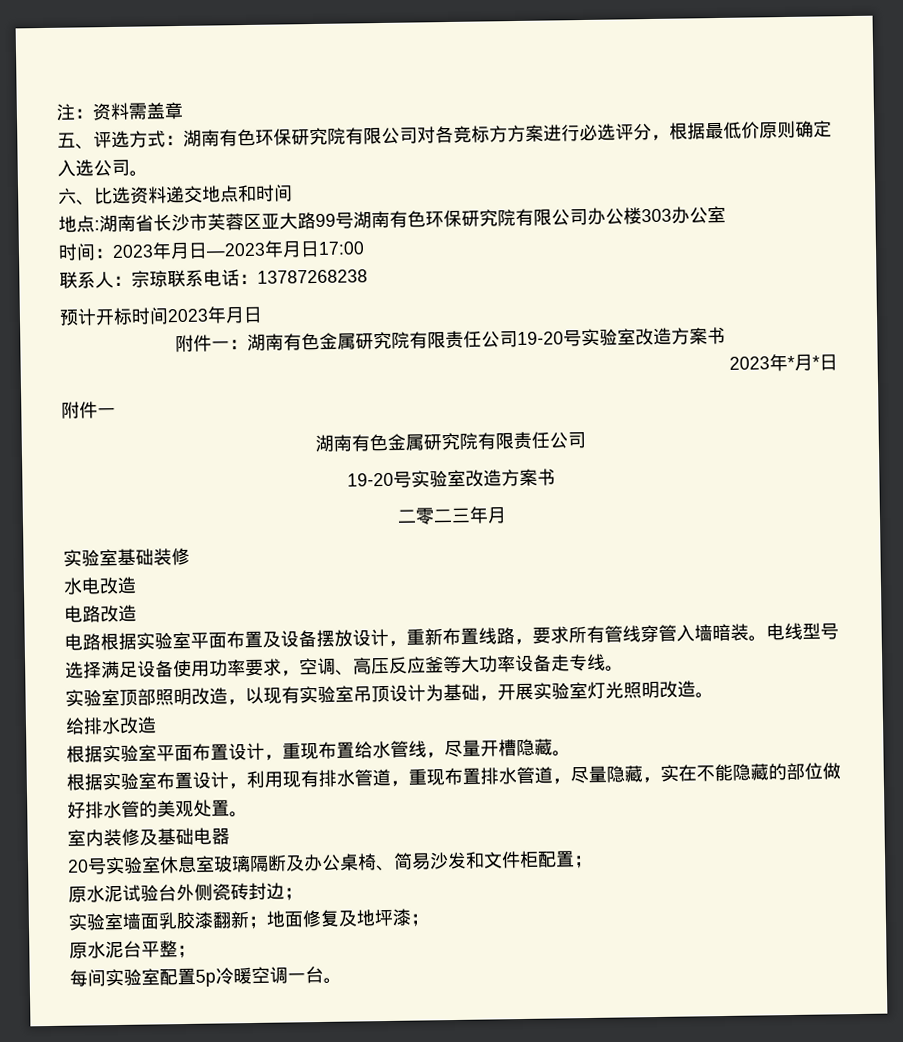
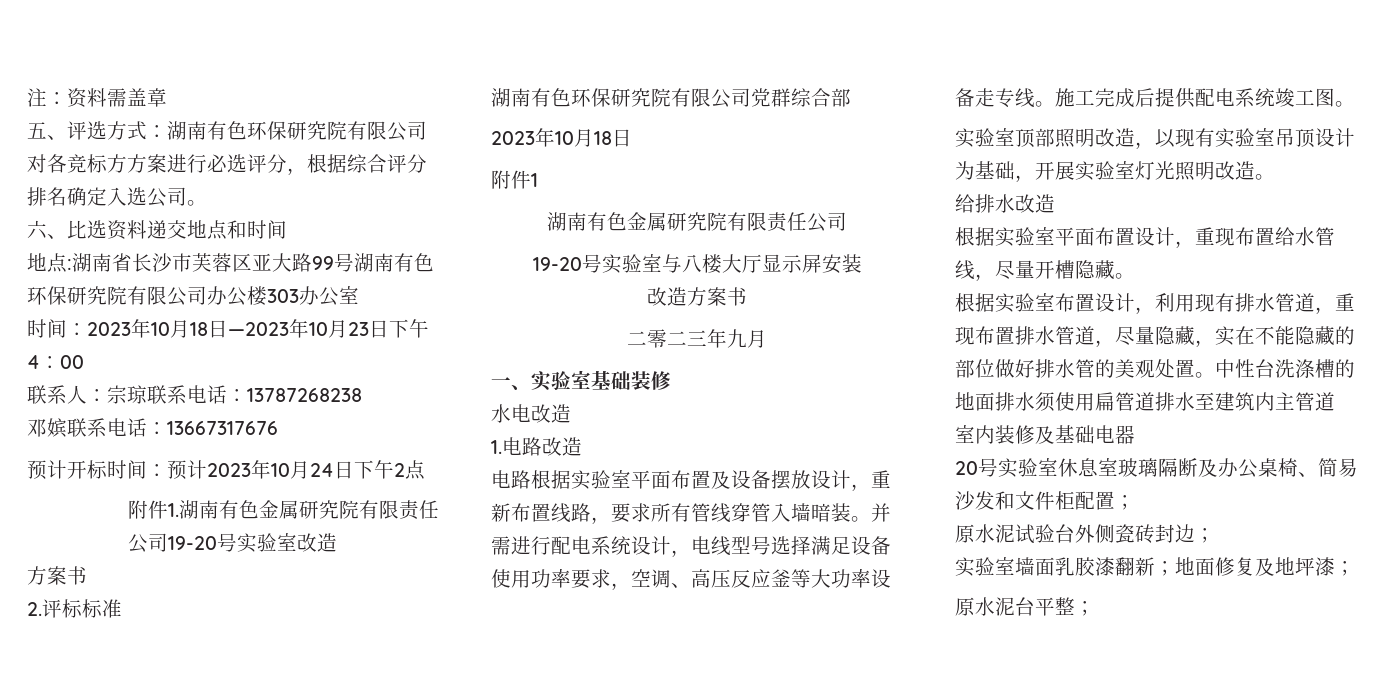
- 五、评选方式：湖南有色环保研究院有限公司对各竞标方方案进行必选评分，根据最低价原则确定入选公司。
+ 五、评选方式：湖南有色环保研究院有限公司对各竞标方方案进行必选评分，根据综合评分排名确定入选公司。
- 时间：2023年月日—2023年月日17:00
+ 时间：2023年10月18日—2023年10月23日下午4：00
+ 邓嫔联系电话：13667317676
- 预计开标时间2023年月日
- 附件一：湖南有色金属研究院有限责任公司19-20号实验室改造方案书
- 2023年*月*日
- 附件一
+ 预计开标时间：预计2023年10月24日下午2点
+ 附件1.湖南有色金属研究院有限责任公司19-20号实验室改造
+ 方案书
+ 2.评标标准
+ 湖南有色环保研究院有限公司党群综合部
+ 2023年10月18日
+ 附件1
  湖南有色金属研究院有限责任公司
- 19-20号实验室改造方案书
+ 19-20号实验室与八楼大厅显示屏安装
+ 改造方案书
- 二零二三年月
+ 二零二三年九月
- 实验室基础装修
+ 一、实验室基础装修
- 电路改造
+ 1.电路改造
- 电线型号选择满足设备使用功率要求，空调、高压反应釜等大功率设备走专线。
+ 并需进行配电系统设计，电线型号选择满足设备使用功率要求，空调、高压反应釜等大功率设备走专线。施工完成后提供配电系统竣工图。
+ 中性台洗涤槽的地面排水须使用扁管道排水至建筑内主管道
- 每间实验室配置5p冷暖空调一台。

